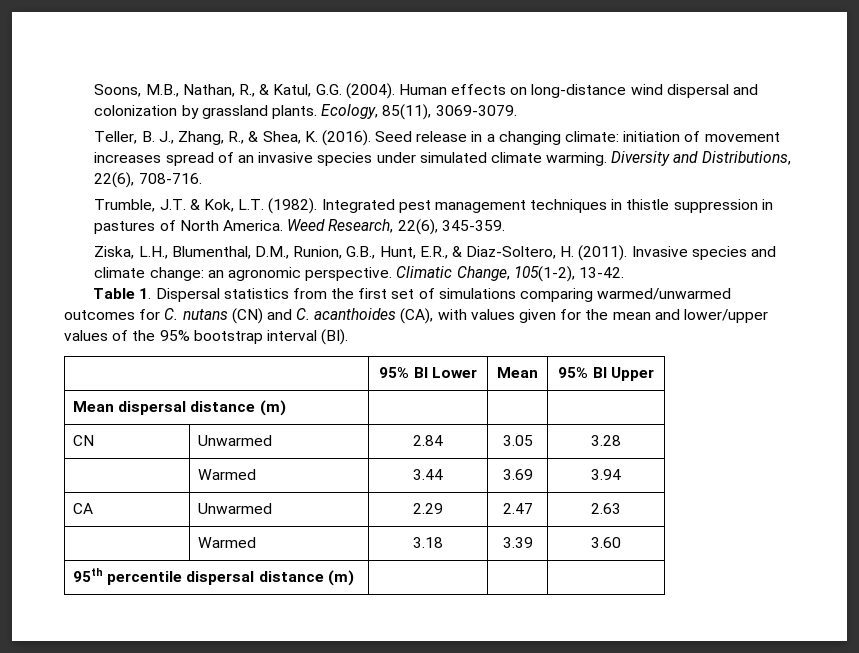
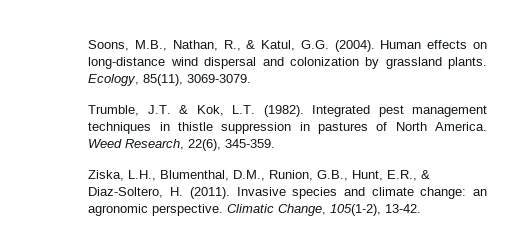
- Teller, B. J., Zhang, R., & Shea, K. (2016). Seed release in a changing climate: initiation of movement increases spread of an invasive species under simulated climate warming. Diversity and Distributions, 22(6), 708-716.
- Table 1. Dispersal statistics from the first set of simulations comparing warmed/unwarmed outcomes for C. nutans (CN) and C. acanthoides (CA), with values given for the mean and lower/upper values of the 95% bootstrap interval (BI).
- | 95% BI Lower | Mean | 95% BI Upper
- Mean dispersal distance (m) | | |
- CN | Unwarmed | 2.84 | 3.05 | 3.28
- | Warmed | 3.44 | 3.69 | 3.94
- CA | Unwarmed | 2.29 | 2.47 | 2.63
- | Warmed | 3.18 | 3.39 | 3.60
- 95th percentile dispersal distance (m) | | |

